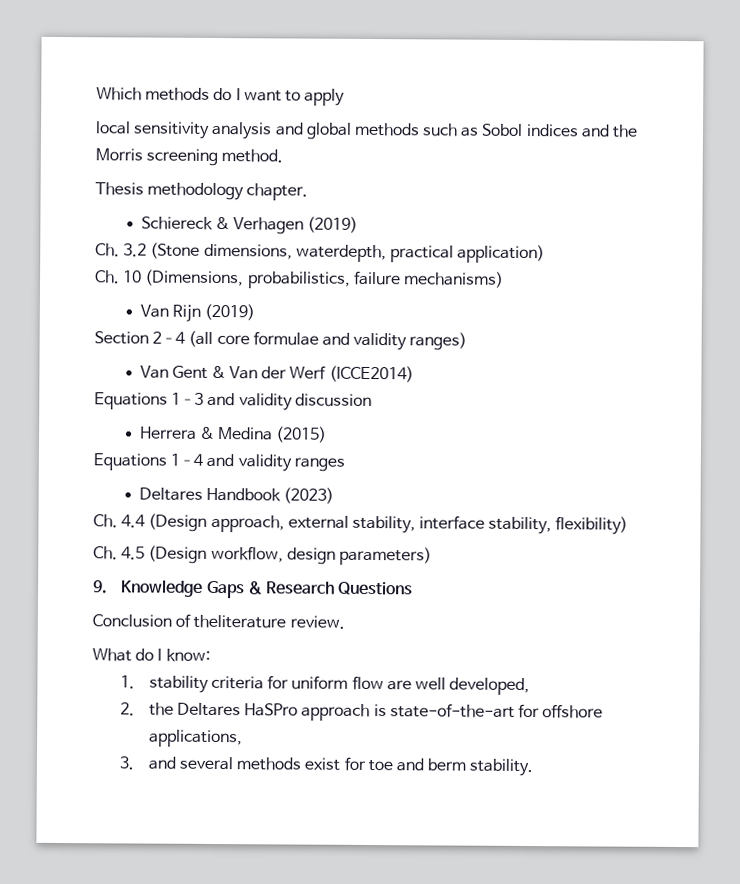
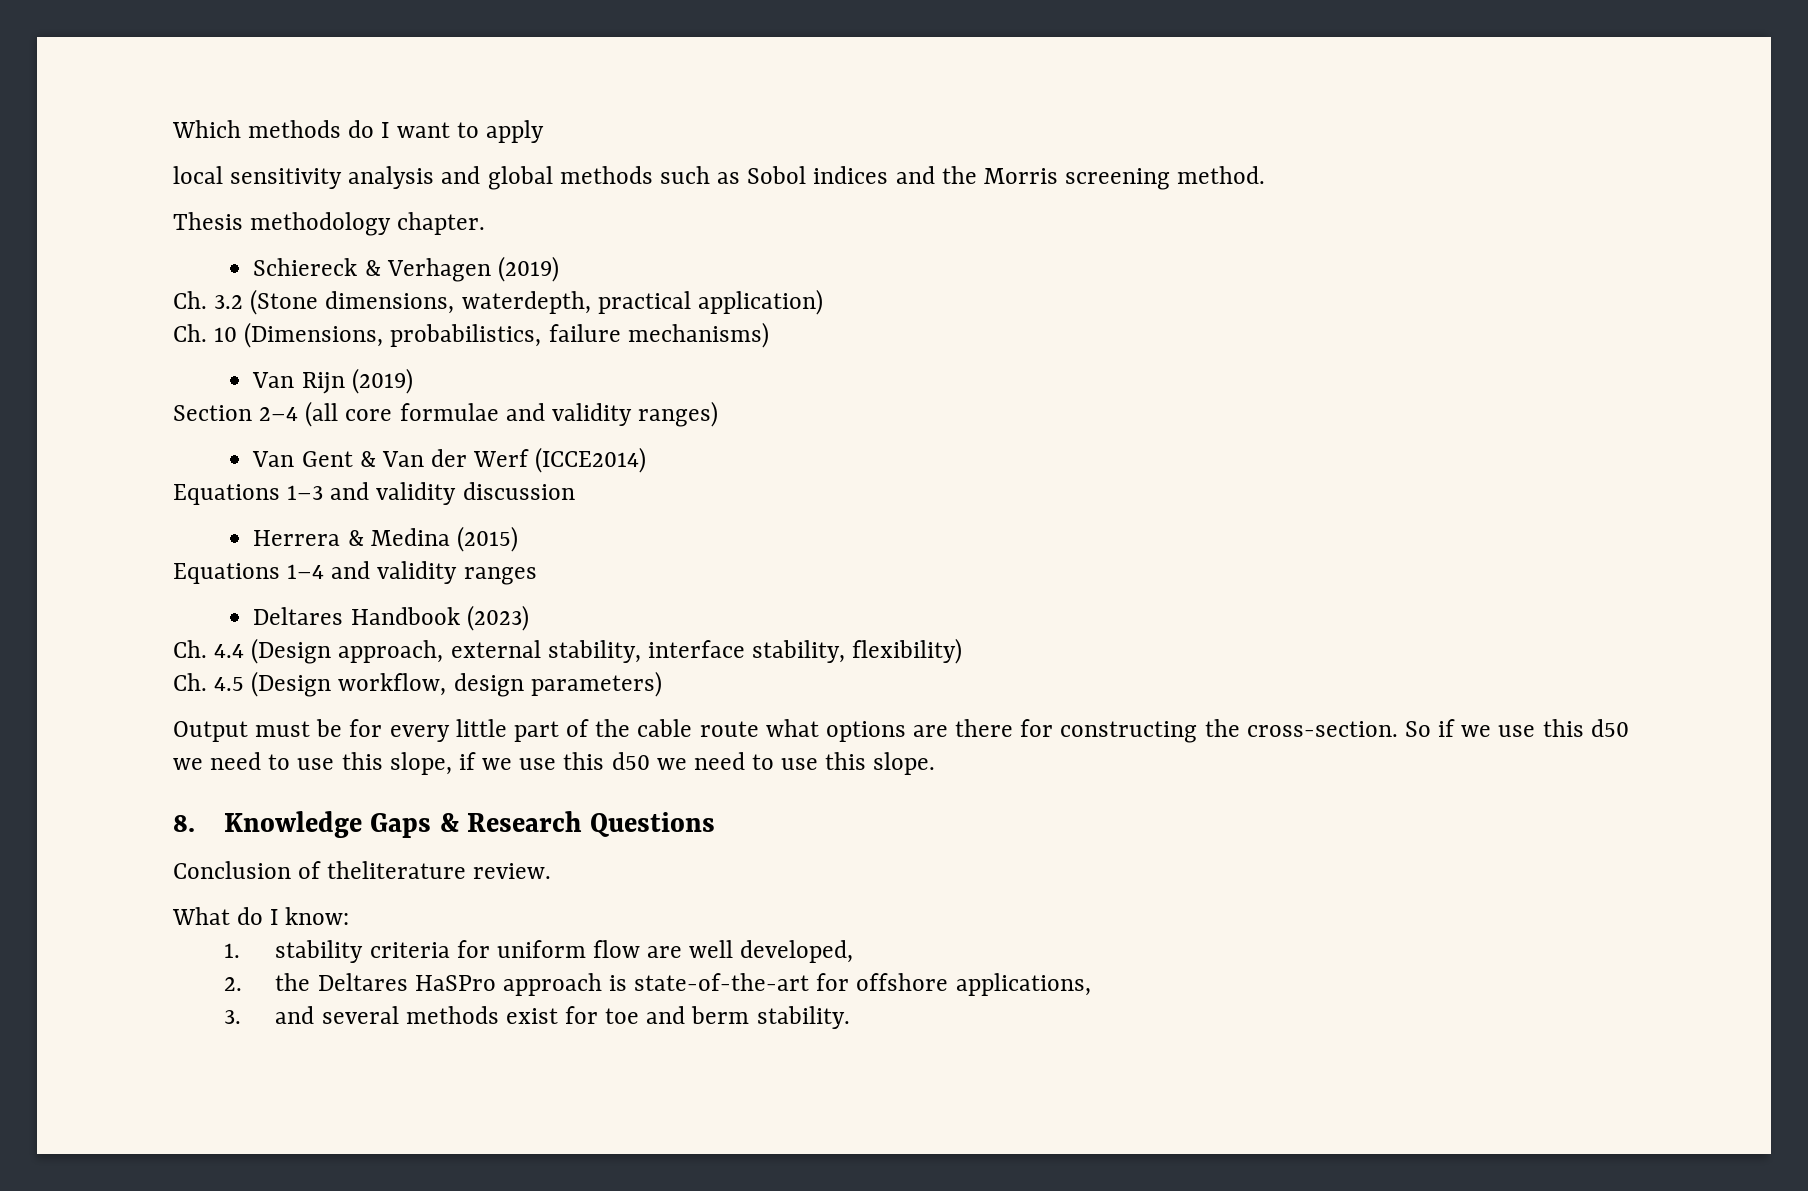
- 9. Knowledge Gaps & Research Questions
+ Output must be for every little part of the cable route what options are there for constructing the cross-section. So if we use this d50 we need to use this slope, if we use this d50 we need to use this slope.
+ 8. Knowledge Gaps & Research Questions

